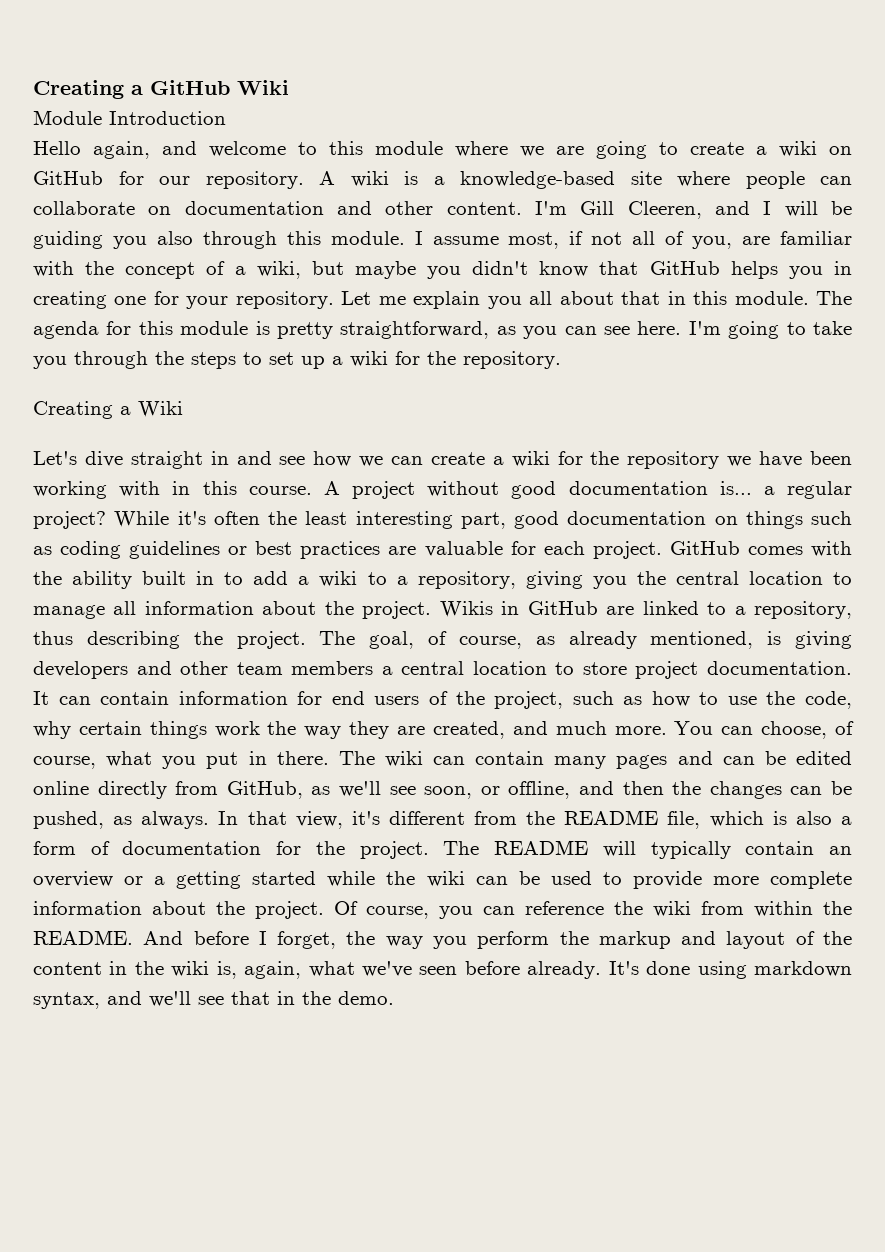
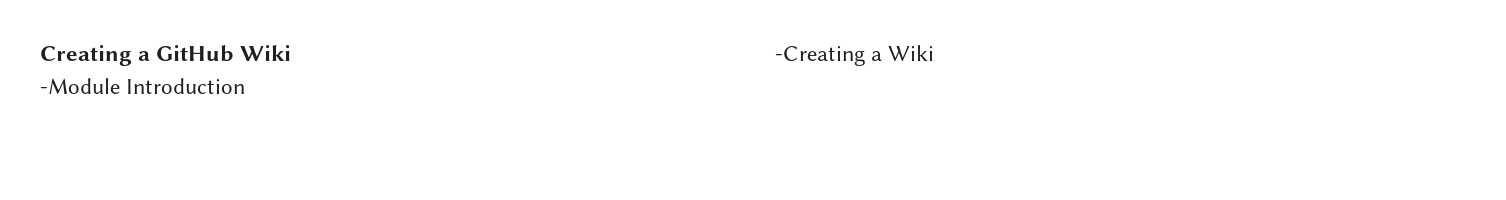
- Module Introduction
+ -Module Introduction
- Hello again, and welcome to this module where we are going to create a wiki on GitHub for our repository. A wiki is a knowledge‑based site where people can collaborate on documentation and other content. I'm Gill Cleeren, and I will be guiding you also through this module. I assume most, if not all of you, are familiar with the concept of a wiki, but maybe you didn't know that GitHub helps you in creating one for your repository. Let me explain you all about that in this module. The agenda for this module is pretty straightforward, as you can see here. I'm going to take you through the steps to set up a wiki for the repository.
- Creating a Wiki
- Let's dive straight in and see how we can create a wiki for the repository we have been working with in this course. A project without good documentation is... a regular project? While it's often the least interesting part, good documentation on things such as coding guidelines or best practices are valuable for each project. GitHub comes with the ability built in to add a wiki to a repository, giving you the central location to manage all information about the project. Wikis in GitHub are linked to a repository, thus describing the project. The goal, of course, as already mentioned, is giving developers and other team members a central location to store project documentation. It can contain information for end users of the project, such as how to use the code, why certain things work the way they are created, and much more. You can choose, of course, what you put in there. The wiki can contain many pages and can be edited online directly from GitHub, as we'll see soon, or offline, and then the changes can be pushed, as always. In that view, it's different from the README file, which is also a form of documentation for the project. The README will typically contain an overview or a getting started while the wiki can be used to provide more complete information about the project. Of course, you can reference the wiki from within the README. And before I forget, the way you perform the markup and layout of the content in the wiki is, again, what we've seen before already. It's done using markdown syntax, and we'll see that in the demo.
+ -Creating a Wiki

